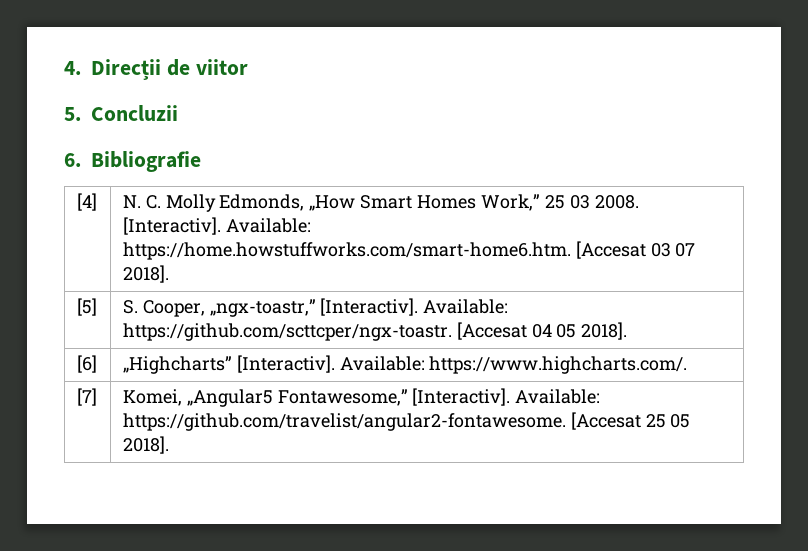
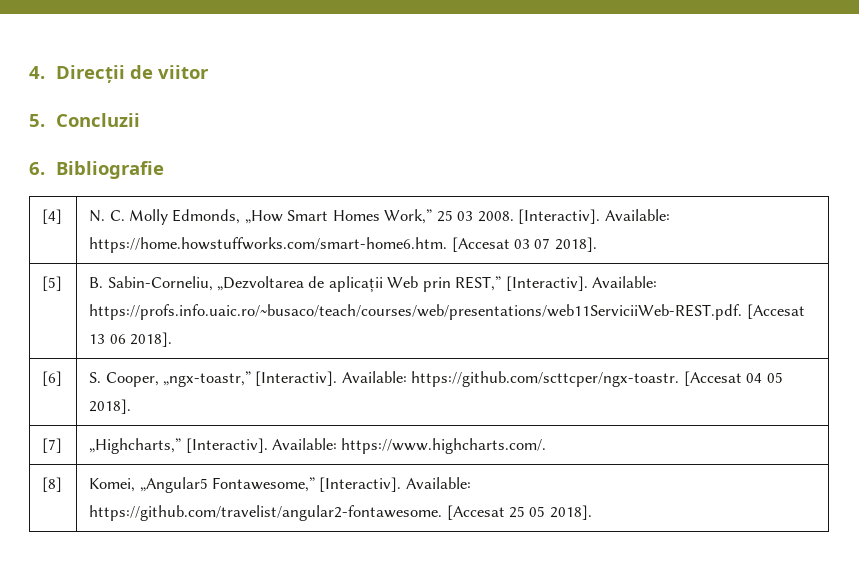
- [5] | S. Cooper, „ngx-toastr,” [Interactiv]. Available: https://github.com/scttcper/ngx-toastr. [Accesat 04 05 2018].
+ [5] | B. Sabin-Corneliu, „Dezvoltarea de aplicații Web prin REST,” [Interactiv]. Available: https://profs.info.uaic.ro/~busaco/teach/courses/web/presentations/web11ServiciiWeb-REST.pdf. [Accesat 13 06 2018].
+ [6] | S. Cooper, „ngx-toastr,” [Interactiv]. Available: https://github.com/scttcper/ngx-toastr. [Accesat 04 05 2018].
- [6] | „Highcharts” [Interactiv]. Available: https://www.highcharts.com/.
+ [7] | „Highcharts,” [Interactiv]. Available: https://www.highcharts.com/.
- [7] | Komei, „Angular5 Fontawesome,” [Interactiv]. Available: https://github.com/travelist/angular2-fontawesome. [Accesat 25 05 2018].
+ [8] | Komei, „Angular5 Fontawesome,” [Interactiv]. Available: https://github.com/travelist/angular2-fontawesome. [Accesat 25 05 2018].

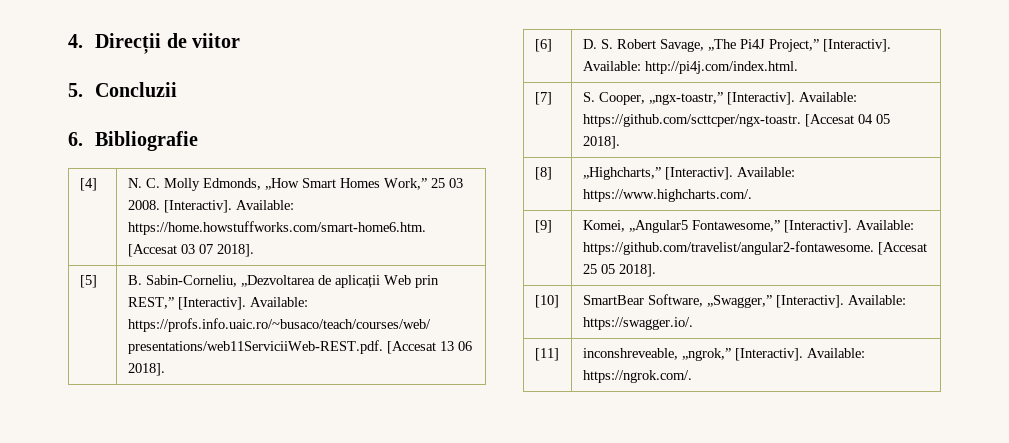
- [6] | S. Cooper, „ngx-toastr,” [Interactiv]. Available: https://github.com/scttcper/ngx-toastr. [Accesat 04 05 2018].
+ [6] | D. S. Robert Savage, „The Pi4J Project,” [Interactiv]. Available: http://pi4j.com/index.html.
+ [7] | S. Cooper, „ngx-toastr,” [Interactiv]. Available: https://github.com/scttcper/ngx-toastr. [Accesat 04 05 2018].
- [7] | „Highcharts,” [Interactiv]. Available: https://www.highcharts.com/.
+ [8] | „Highcharts,” [Interactiv]. Available: https://www.highcharts.com/.
- [8] | Komei, „Angular5 Fontawesome,” [Interactiv]. Available: https://github.com/travelist/angular2-fontawesome. [Accesat 25 05 2018].
+ [9] | Komei, „Angular5 Fontawesome,” [Interactiv]. Available: https://github.com/travelist/angular2-fontawesome. [Accesat 25 05 2018].
+ [10] | SmartBear Software, „Swagger,” [Interactiv]. Available: https://swagger.io/.
+ [11] | inconshreveable, „ngrok,” [Interactiv]. Available: https://ngrok.com/.

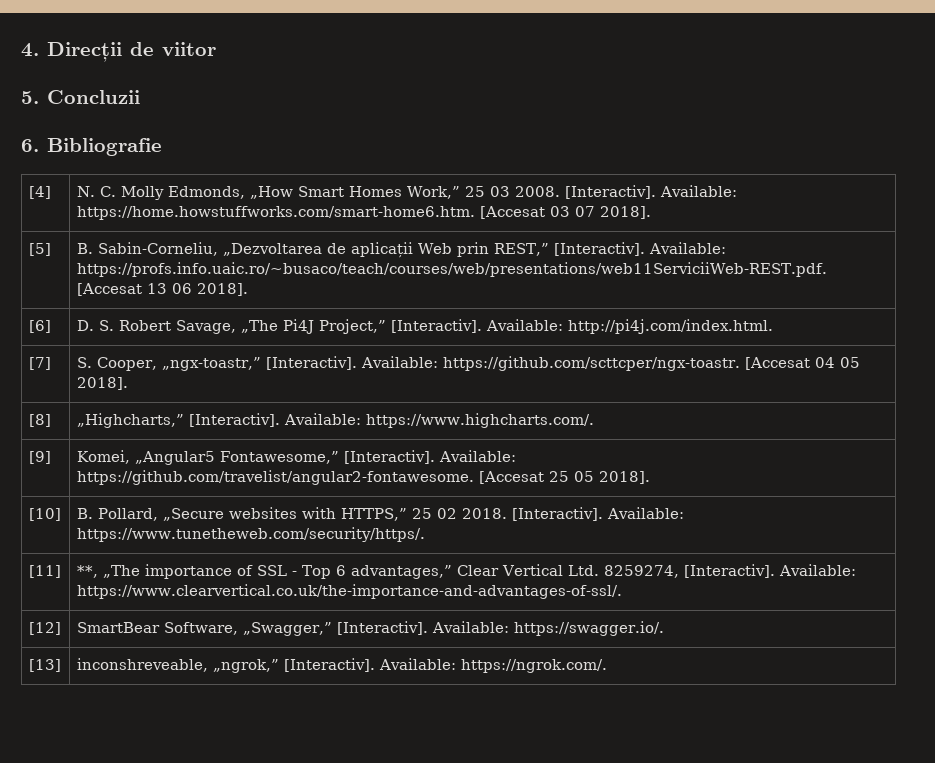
- [10] | SmartBear Software, „Swagger,” [Interactiv]. Available: https://swagger.io/.
+ [10] | B. Pollard, „Secure websites with HTTPS,” 25 02 2018. [Interactiv]. Available: https://www.tunetheweb.com/security/https/.
+ [11] | **, „The importance of SSL - Top 6 advantages,” Clear Vertical Ltd. 8259274, [Interactiv]. Available: https://www.clearvertical.co.uk/the-importance-and-advantages-of-ssl/.
+ [12] | SmartBear Software, „Swagger,” [Interactiv]. Available: https://swagger.io/.
- [11] | inconshreveable, „ngrok,” [Interactiv]. Available: https://ngrok.com/.
+ [13] | inconshreveable, „ngrok,” [Interactiv]. Available: https://ngrok.com/.

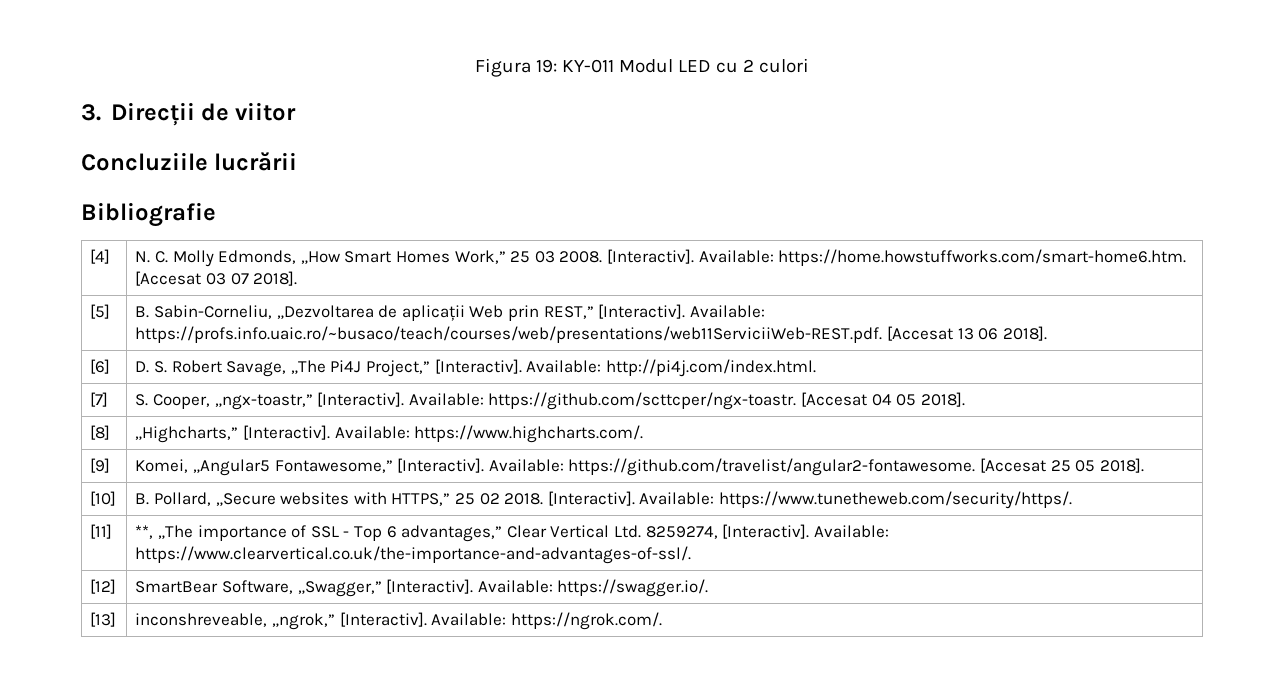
- 4. Direcții de viitor
+ Figura 19: KY-011 Modul LED cu 2 culori
+ 3. Direcții de viitor
- 5. Concluzii
- 6. Bibliografie
+ Concluziile lucrării
+ Bibliografie

